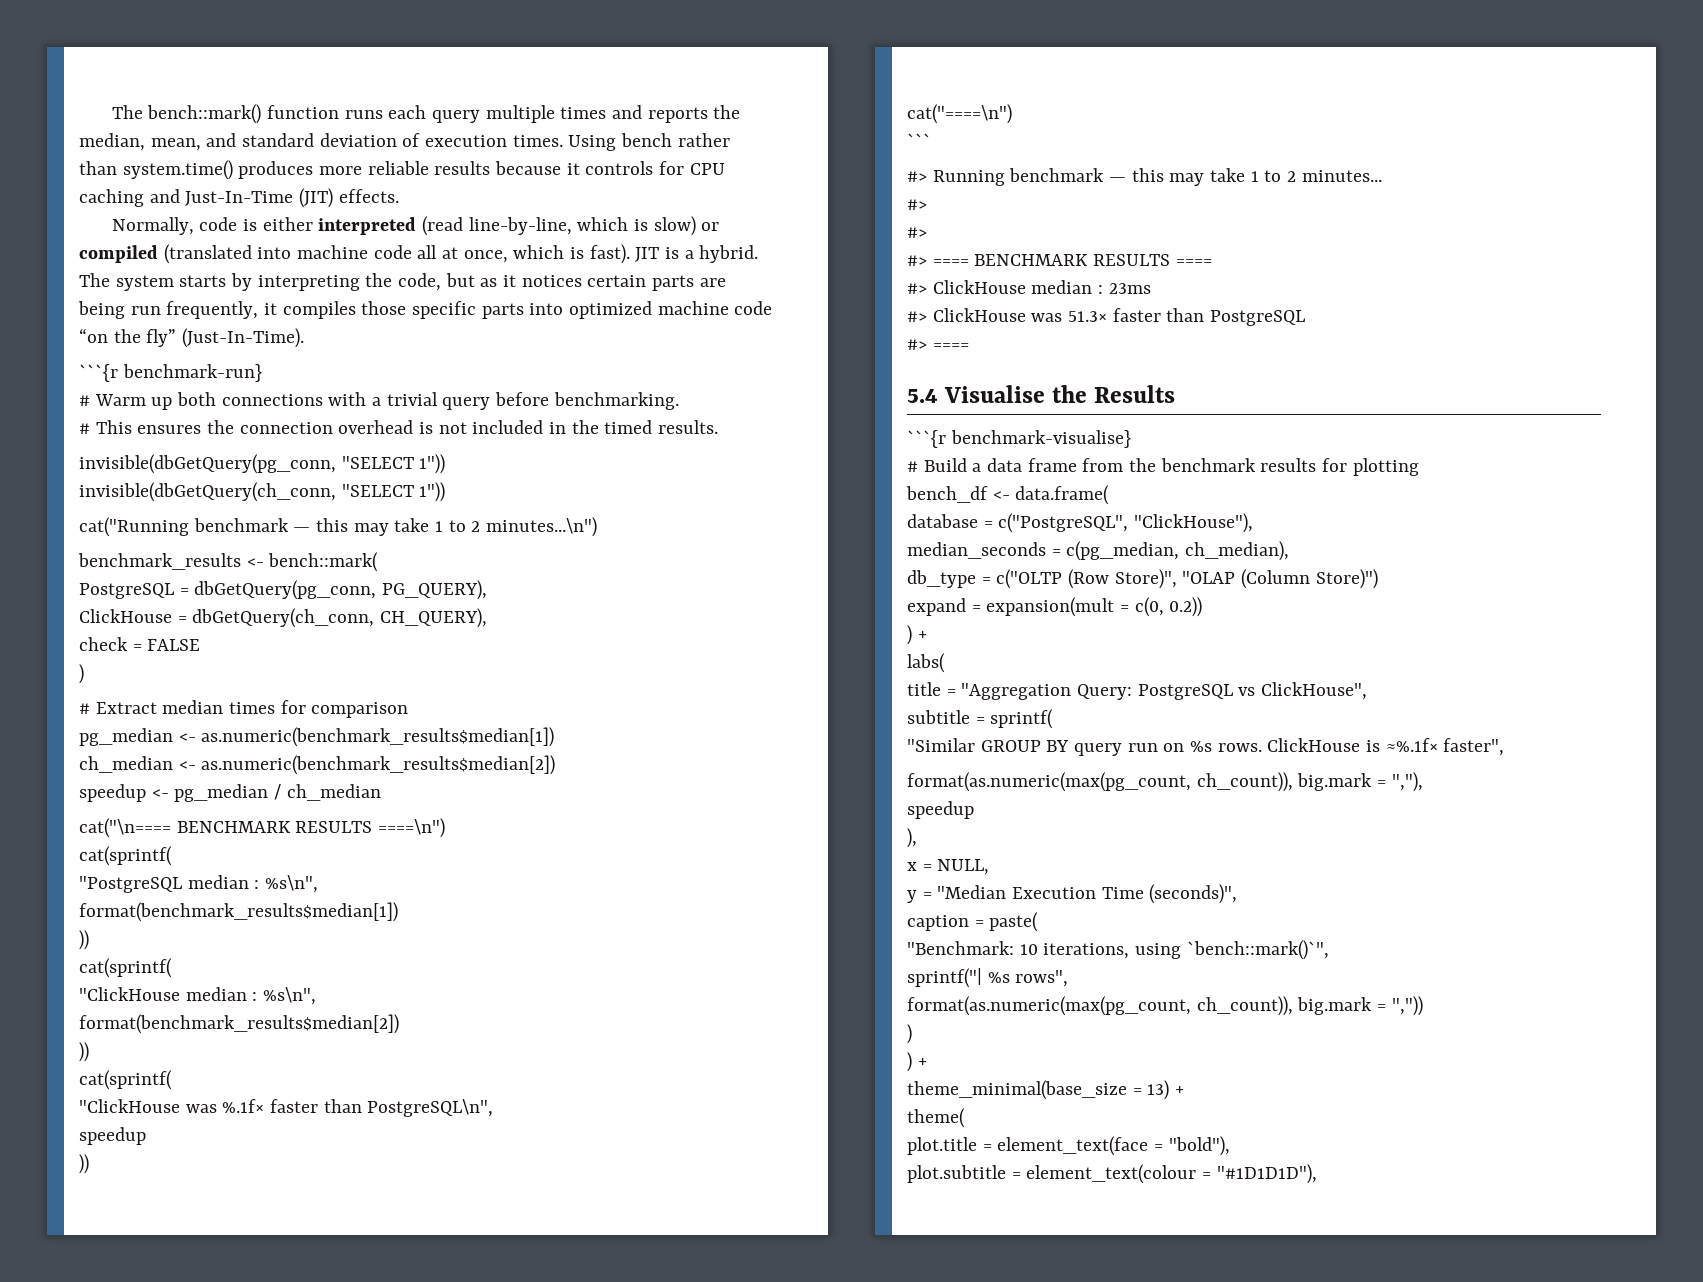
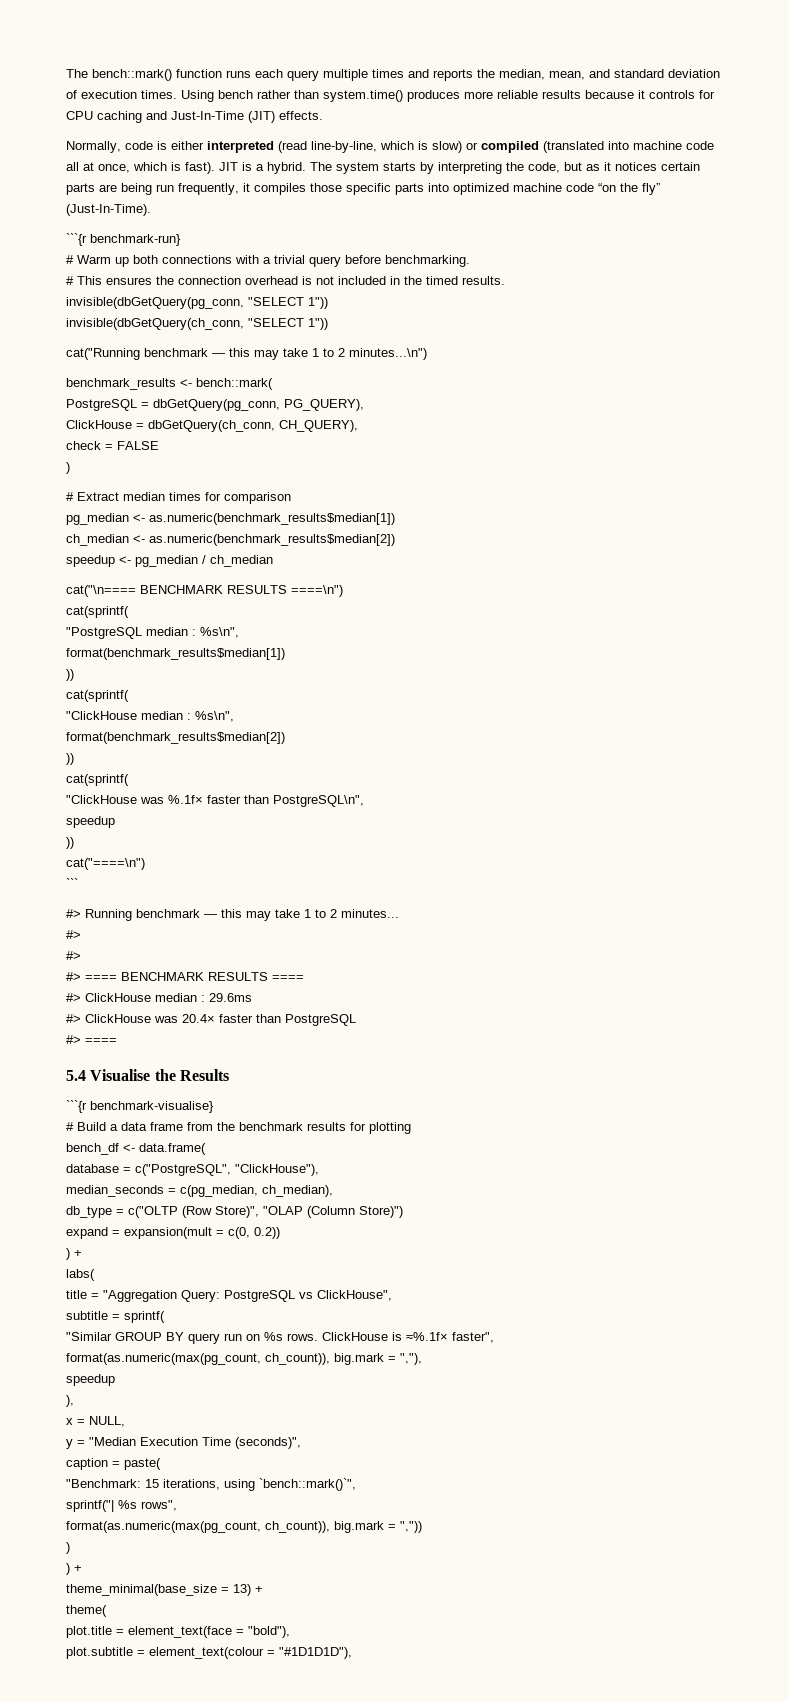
- #> ClickHouse median : 23ms
+ #> ClickHouse median : 29.6ms
- #> ClickHouse was 51.3× faster than PostgreSQL
+ #> ClickHouse was 20.4× faster than PostgreSQL
- "Benchmark: 10 iterations, using `bench::mark()`",
+ "Benchmark: 15 iterations, using `bench::mark()`",

